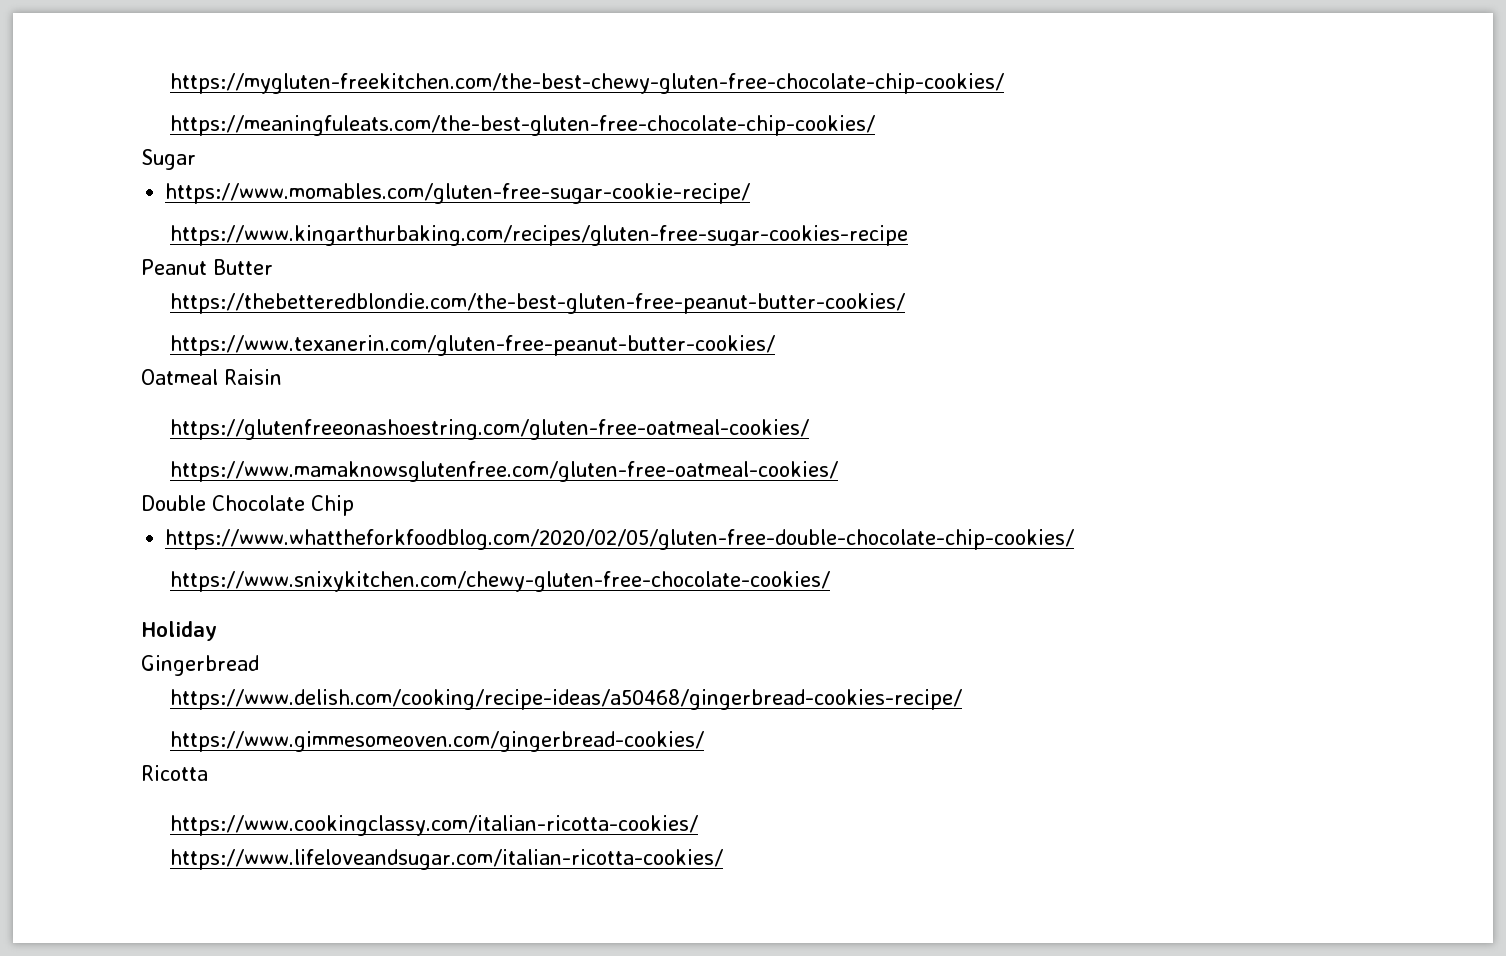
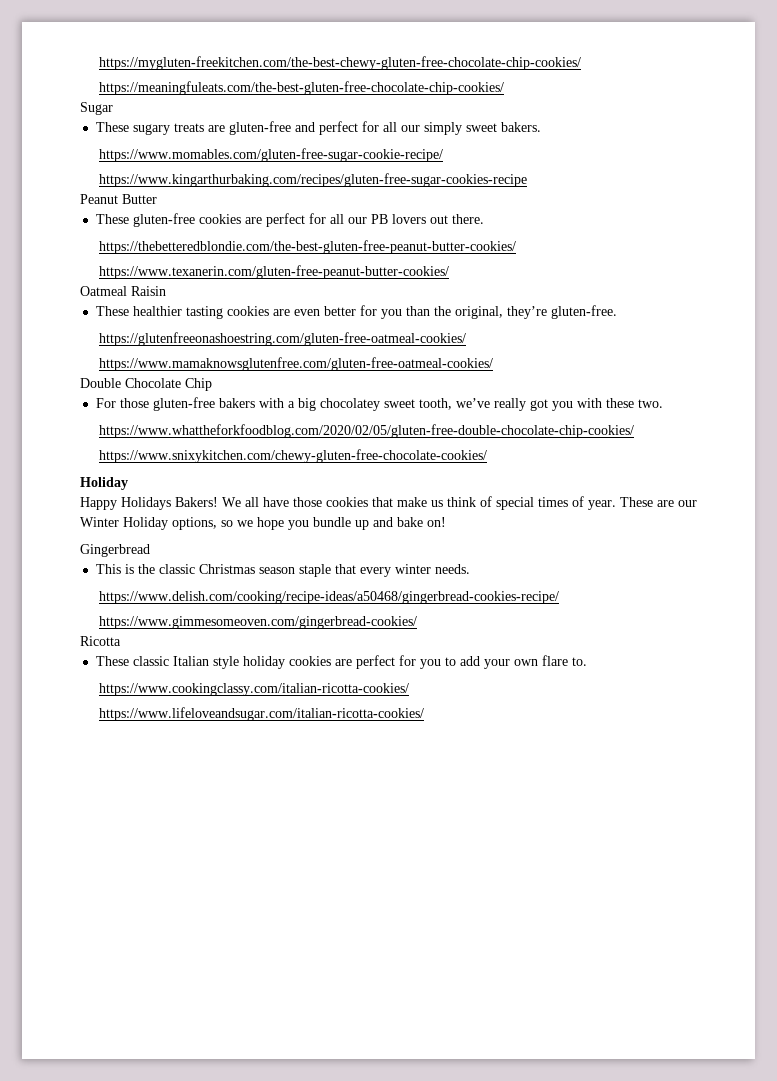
+ These sugary treats are gluten-free and perfect for all our simply sweet bakers.
  https://www.momables.com/gluten-free-sugar-cookie-recipe/
  https://www.kingarthurbaking.com/recipes/gluten-free-sugar-cookies-recipe
  Peanut Butter
+ These gluten-free cookies are perfect for all our PB lovers out there.
  https://thebetteredblondie.com/the-best-gluten-free-peanut-butter-cookies/
  https://www.texanerin.com/gluten-free-peanut-butter-cookies/
  Oatmeal Raisin
+ These healthier tasting cookies are even better for you than the original, they’re gluten-free.
+ For those gluten-free bakers with a big chocolatey sweet tooth, we’ve really got you with these two.
  https://www.whattheforkfoodblog.com/2020/02/05/gluten-free-double-chocolate-chip-cookies/
  https://www.snixykitchen.com/chewy-gluten-free-chocolate-cookies/
  Holiday
+ Happy Holidays Bakers! We all have those cookies that make us think of special times of year. These are our Winter Holiday options, so we hope you bundle up and bake on!
  Gingerbread
+ This is the classic Christmas season staple that every winter needs.
  https://www.delish.com/cooking/recipe-ideas/a50468/gingerbread-cookies-recipe/
  https://www.gimmesomeoven.com/gingerbread-cookies/
  Ricotta
+ These classic Italian style holiday cookies are perfect for you to add your own flare to.

